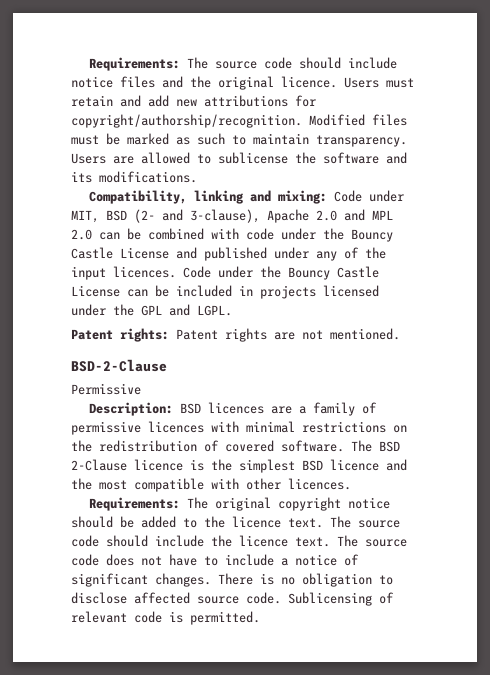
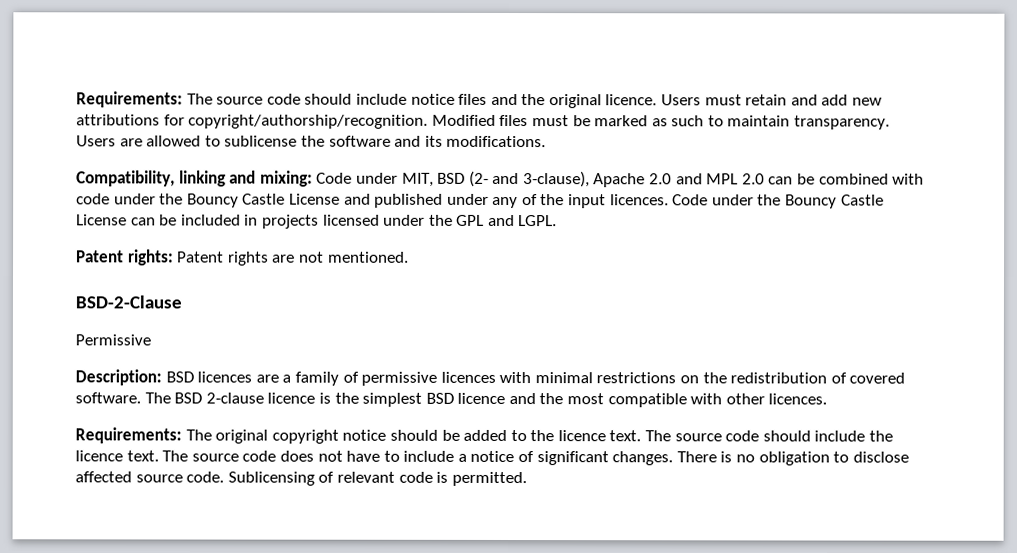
- The BSD 2-Clause licence is the simplest BSD licence and the most compatible with other licences.
+ The BSD 2-clause licence is the simplest BSD licence and the most compatible with other licences.

